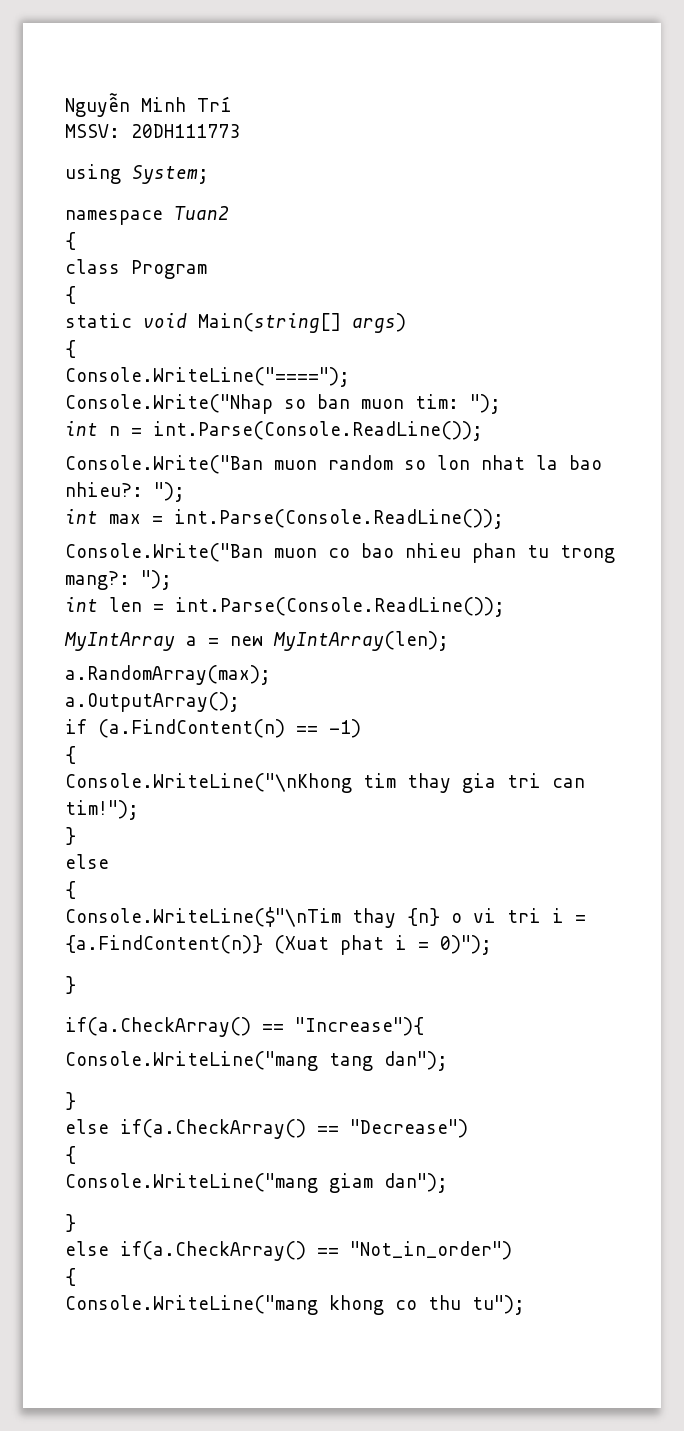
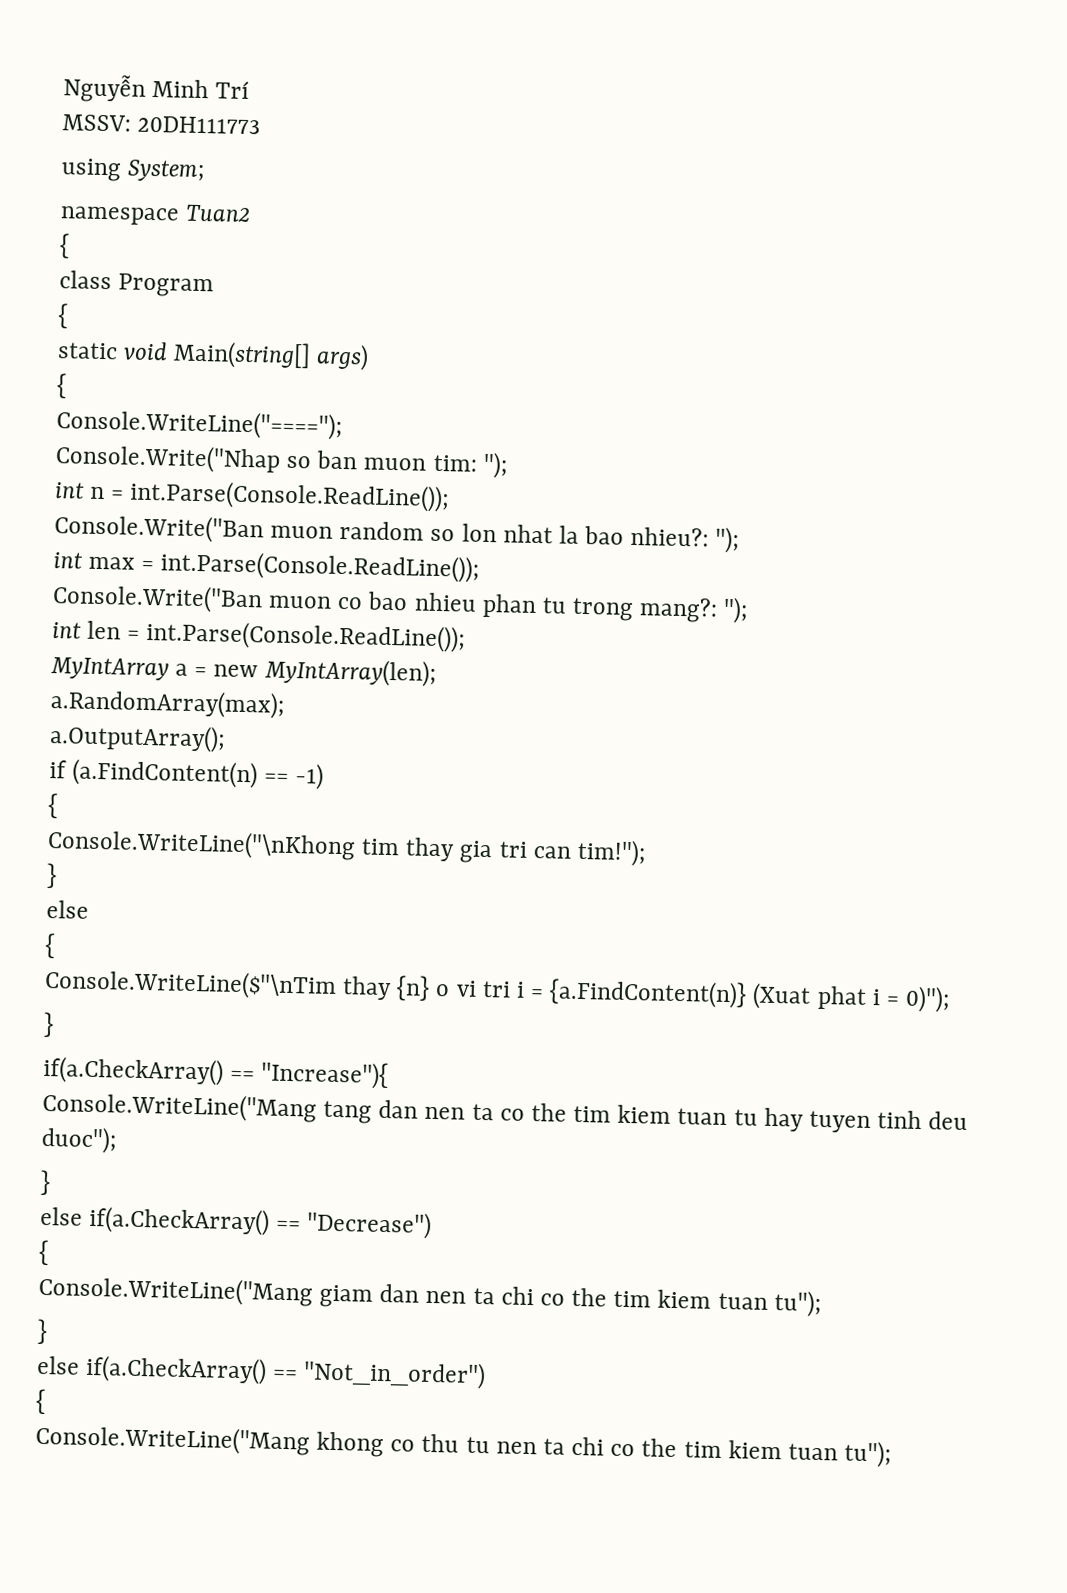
- Console.WriteLine("mang tang dan");
+ Console.WriteLine("Mang tang dan nen ta co the tim kiem tuan tu hay tuyen tinh deu duoc");
- Console.WriteLine("mang giam dan");
+ Console.WriteLine("Mang giam dan nen ta chi co the tim kiem tuan tu");
- Console.WriteLine("mang khong co thu tu");
+ Console.WriteLine("Mang khong co thu tu nen ta chi co the tim kiem tuan tu");

